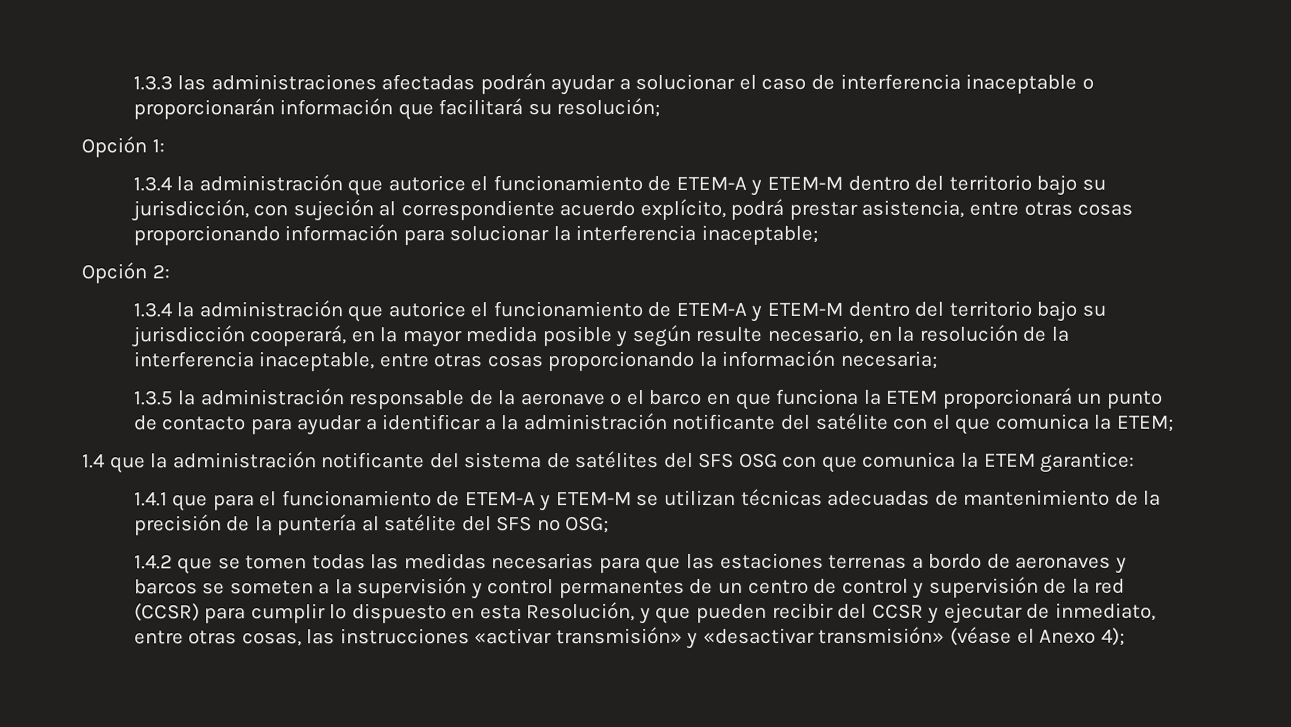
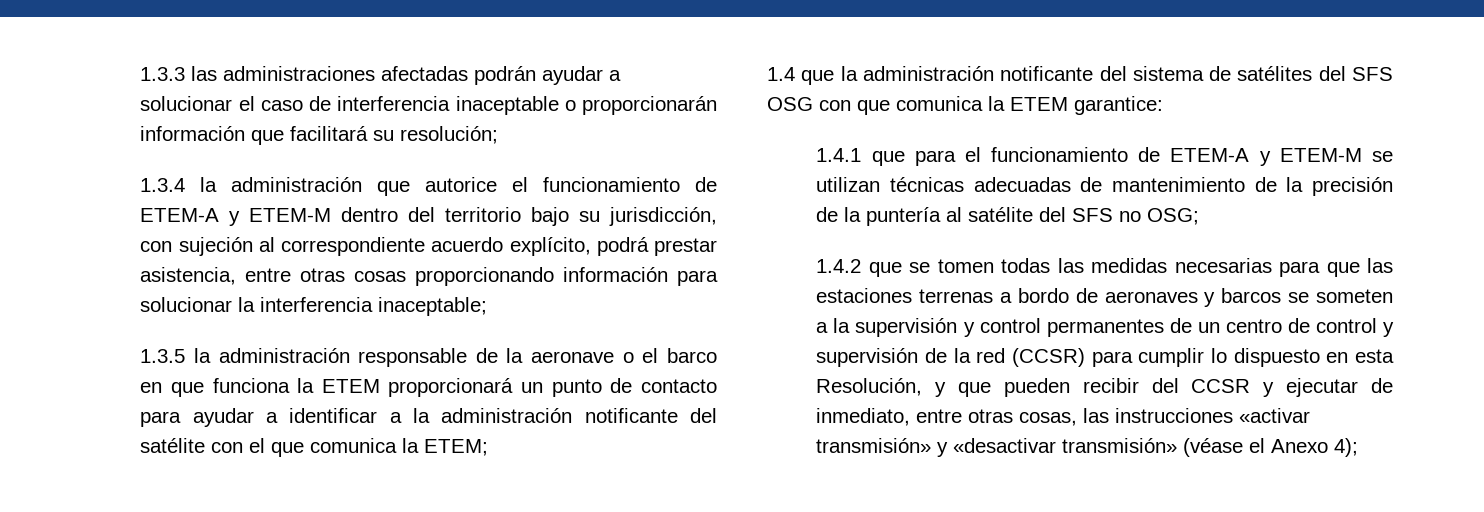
- Opción 1:
- Opción 2:
- 1.3.4 la administración que autorice el funcionamiento de ETEM-A y ETEM-M dentro del territorio bajo su jurisdicción cooperará, en la mayor medida posible y según resulte necesario, en la resolución de la interferencia inaceptable, entre otras cosas proporcionando la información necesaria;

